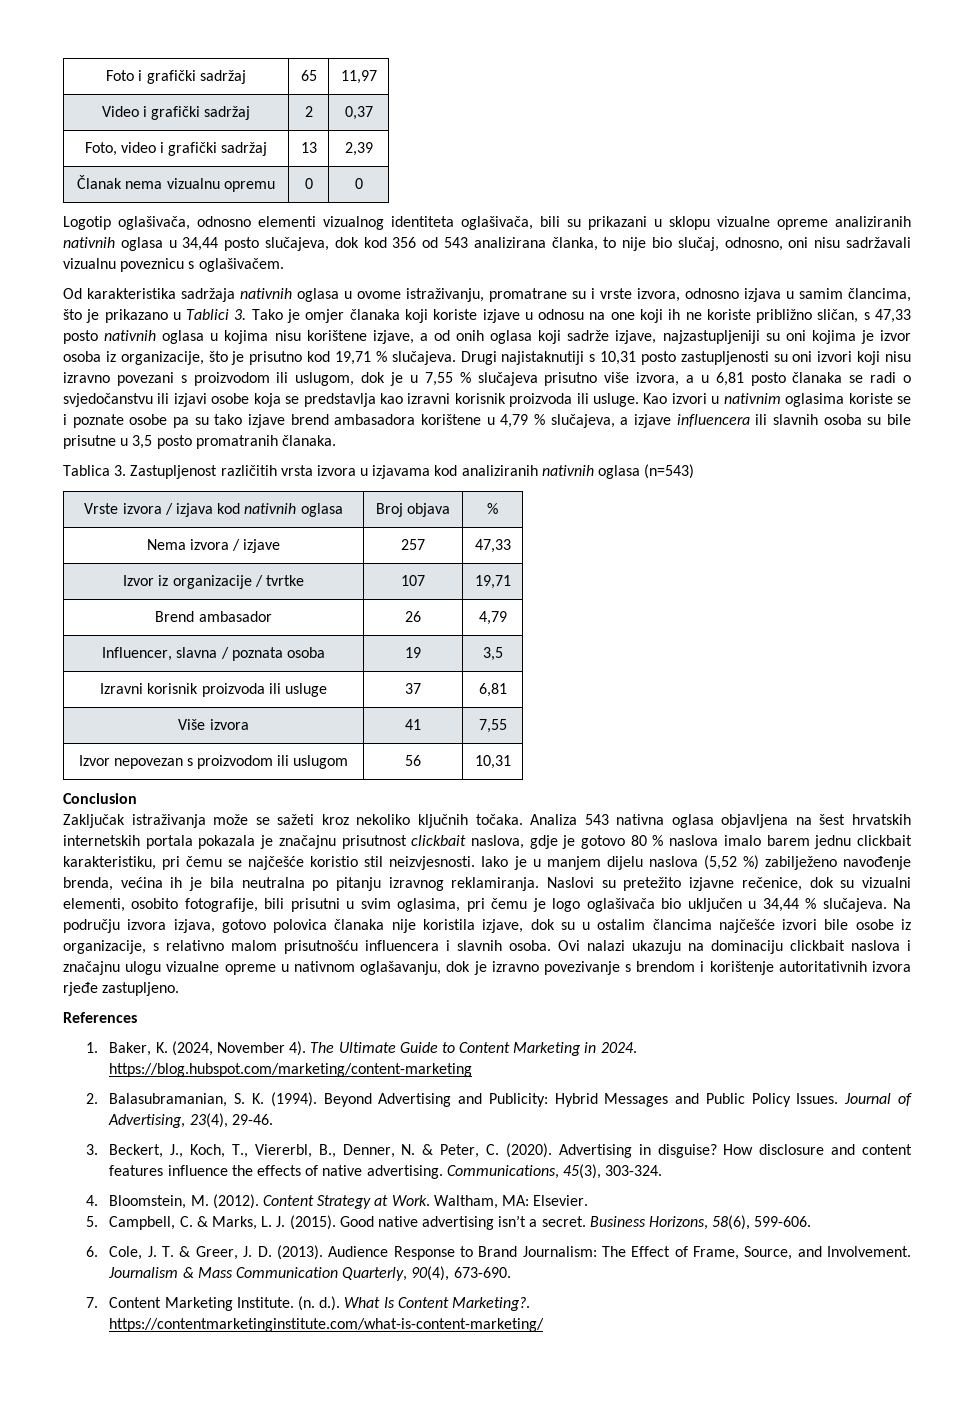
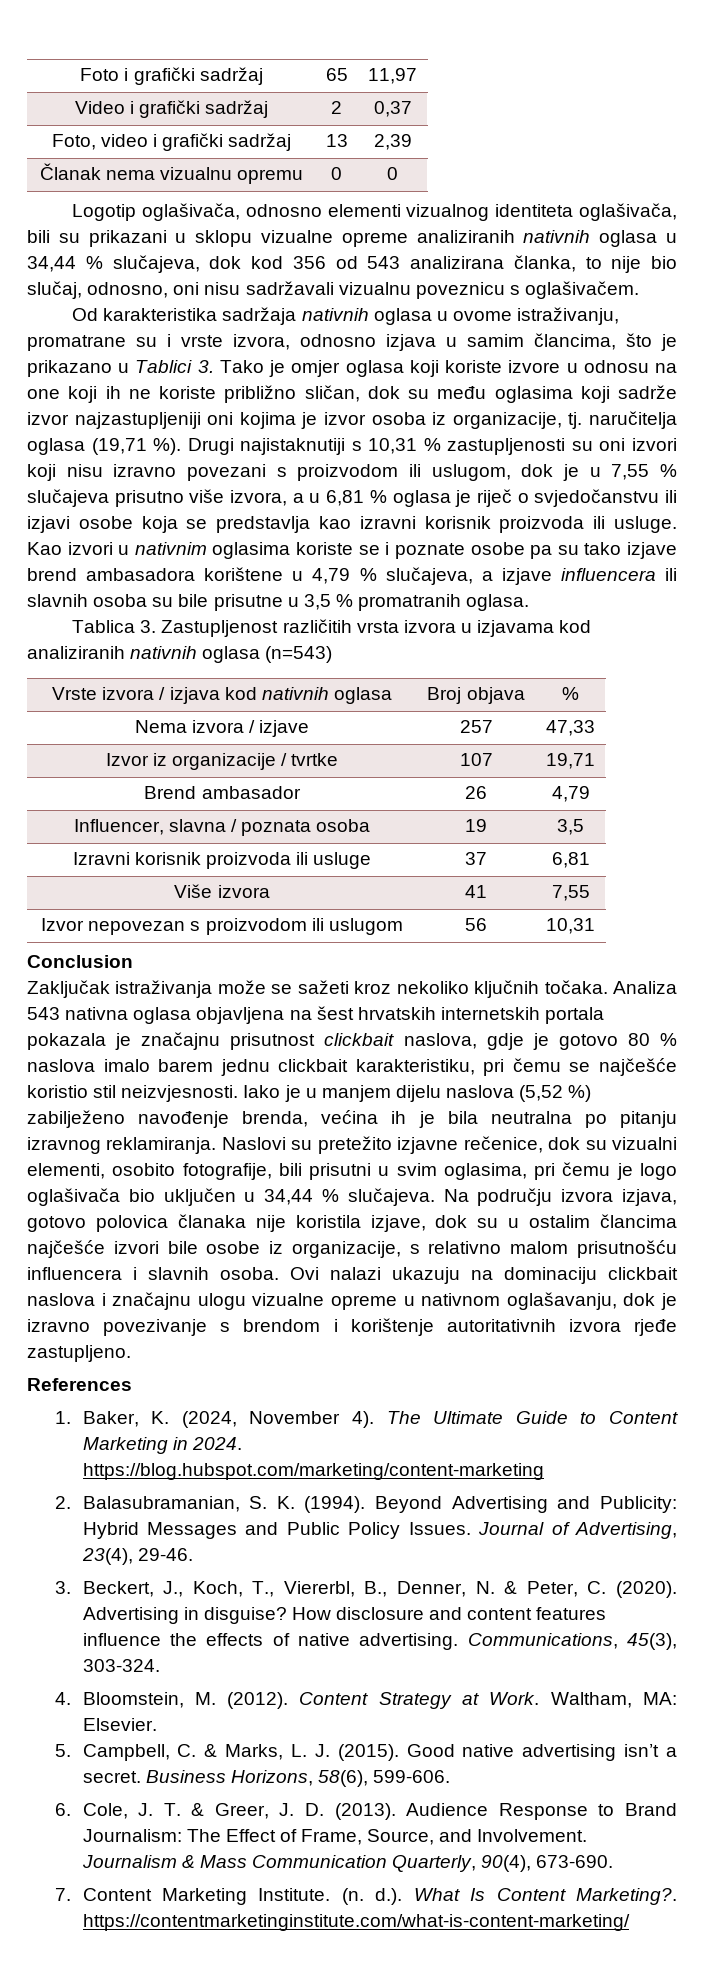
- Logotip oglašivača, odnosno elementi vizualnog identiteta oglašivača, bili su prikazani u sklopu vizualne opreme analiziranih nativnih oglasa u 34,44 posto slučajeva, dok kod 356 od 543 analizirana članka, to nije bio slučaj, odnosno, oni nisu sadržavali vizualnu poveznicu s oglašivačem.
+ Logotip oglašivača, odnosno elementi vizualnog identiteta oglašivača, bili su prikazani u sklopu vizualne opreme analiziranih nativnih oglasa u 34,44 % slučajeva, dok kod 356 od 543 analizirana članka, to nije bio slučaj, odnosno, oni nisu sadržavali vizualnu poveznicu s oglašivačem.
- Od karakteristika sadržaja nativnih oglasa u ovome istraživanju, promatrane su i vrste izvora, odnosno izjava u samim člancima, što je prikazano u Tablici 3. Tako je omjer članaka koji koriste izjave u odnosu na one koji ih ne koriste približno sličan, s 47,33 posto nativnih oglasa u kojima nisu korištene izjave, a od onih oglasa koji sadrže izjave, najzastupljeniji su oni kojima je izvor osoba iz organizacije, što je prisutno kod 19,71 % slučajeva.
+ Od karakteristika sadržaja nativnih oglasa u ovome istraživanju, promatrane su i vrste izvora, odnosno izjava u samim člancima, što je prikazano u Tablici 3. Tako je omjer oglasa koji koriste izvore u odnosu na one koji ih ne koriste približno sličan, dok su među oglasima koji sadrže izvor najzastupljeniji oni kojima je izvor osoba iz organizacije, tj. naručitelja oglasa (19,71 %).
- Drugi najistaknutiji s 10,31 posto zastupljenosti su oni izvori koji nisu izravno povezani s proizvodom ili uslugom, dok je u 7,55 % slučajeva prisutno više izvora, a u 6,81 posto članaka se radi o svjedočanstvu ili izjavi osobe koja se predstavlja kao izravni korisnik proizvoda ili usluge.
+ Drugi najistaknutiji s 10,31 % zastupljenosti su oni izvori koji nisu izravno povezani s proizvodom ili uslugom, dok je u 7,55 % slučajeva prisutno više izvora, a u 6,81 % oglasa je riječ o svjedočanstvu ili izjavi osobe koja se predstavlja kao izravni korisnik proizvoda ili usluge.
- Kao izvori u nativnim oglasima koriste se i poznate osobe pa su tako izjave brend ambasadora korištene u 4,79 % slučajeva, a izjave influencera ili slavnih osoba su bile prisutne u 3,5 posto promatranih članaka.
+ Kao izvori u nativnim oglasima koriste se i poznate osobe pa su tako izjave brend ambasadora korištene u 4,79 % slučajeva, a izjave influencera ili slavnih osoba su bile prisutne u 3,5 % promatranih oglasa.

